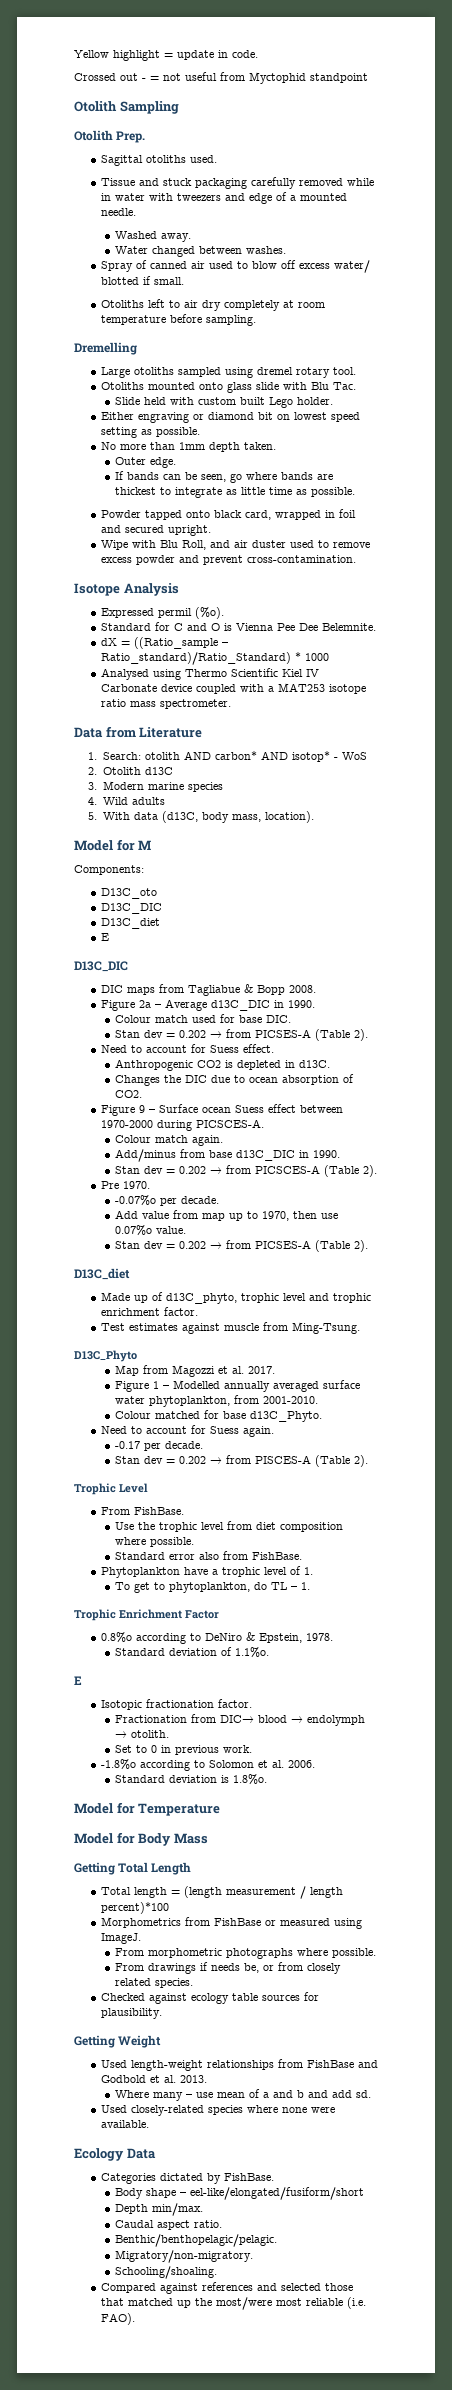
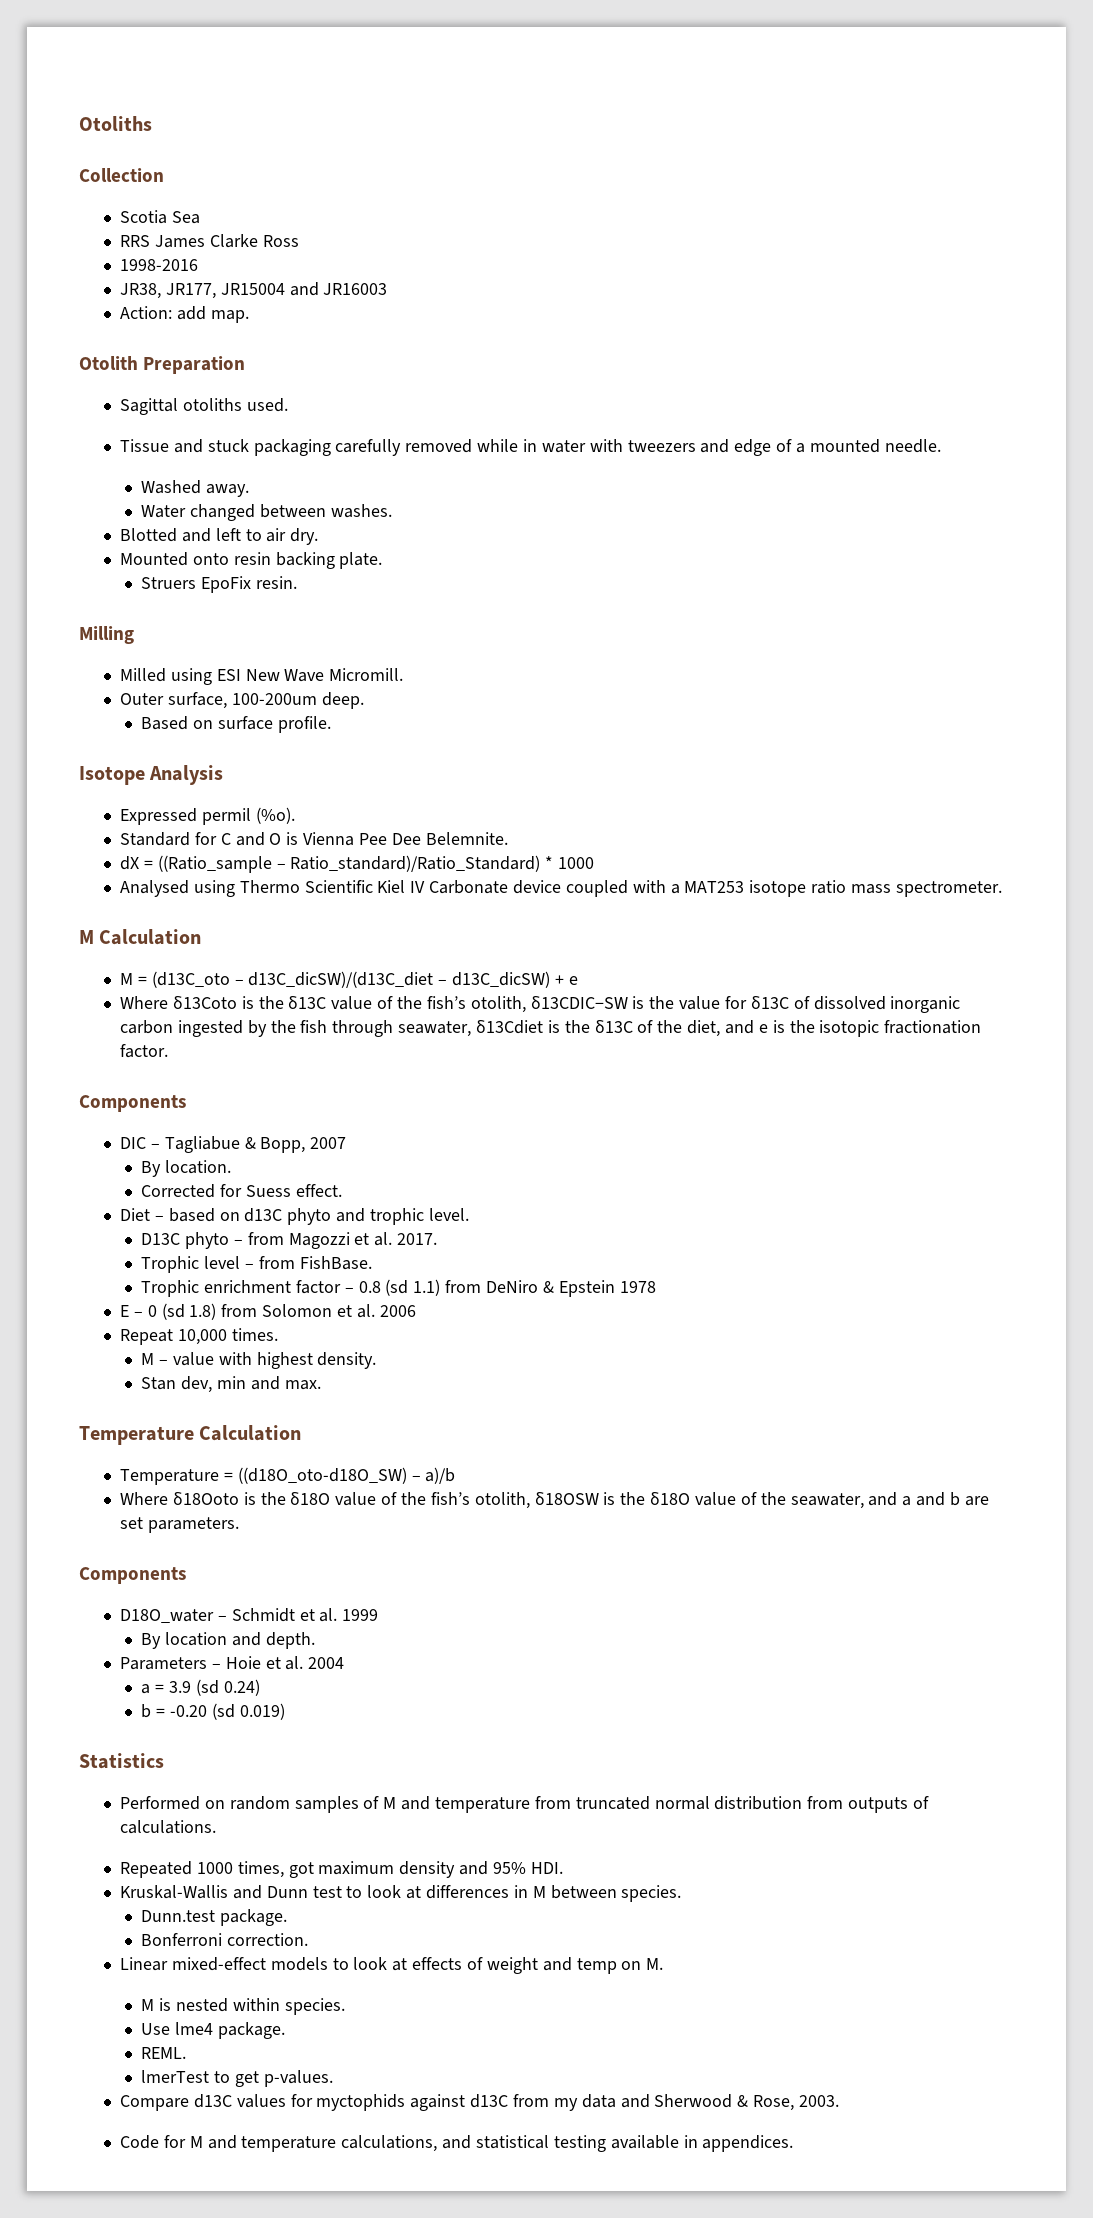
- Yellow highlight = update in code.
- Crossed out - = not useful from Myctophid standpoint
- Otolith Sampling
- Otolith Prep.
+ Otoliths
+ Collection
+ Scotia Sea
+ RRS James Clarke Ross
+ 1998-2016
+ JR38, JR177, JR15004 and JR16003
+ Action: add map.
+ Otolith Preparation
- Spray of canned air used to blow off excess water/ blotted if small.
- Otoliths left to air dry completely at room temperature before sampling.
- Dremelling
- Large otoliths sampled using dremel rotary tool.
- Otoliths mounted onto glass slide with Blu Tac.
- Slide held with custom built Lego holder.
- Either engraving or diamond bit on lowest speed setting as possible.
- No more than 1mm depth taken.
- Outer edge.
- If bands can be seen, go where bands are thickest to integrate as little time as possible.
- Powder tapped onto black card, wrapped in foil and secured upright.
- Wipe with Blu Roll, and air duster used to remove excess powder and prevent cross-contamination.
+ Blotted and left to air dry.
+ Mounted onto resin backing plate.
+ Struers EpoFix resin.
+ Milling
+ Milled using ESI New Wave Micromill.
+ Outer surface, 100-200um deep.
+ Based on surface profile.
- Data from Literature
- 1. Search: otolith AND carbon* AND isotop* - WoS
- 2. Otolith d13C
- 3. Modern marine species
- 4. Wild adults
- 5. With data (d13C, body mass, location).
- Model for M
- Components:
- D13C_oto
- D13C_DIC
- D13C_diet
- E
- D13C_DIC
- DIC maps from Tagliabue & Bopp 2008.
- Figure 2a – Average d13C_DIC in 1990.
- Colour match used for base DIC.
- Stan dev = 0.202 → from PICSES-A (Table 2).
- Need to account for Suess effect.
- Anthropogenic CO2 is depleted in d13C.
- Changes the DIC due to ocean absorption of CO2.
- Figure 9 – Surface ocean Suess effect between 1970-2000 during PICSCES-A.
- Colour match again.
- Add/minus from base d13C_DIC in 1990.
- Stan dev = 0.202 → from PICSCES-A (Table 2).
- Pre 1970.
- -0.07%o per decade.
- Add value from map up to 1970, then use 0.07%o value.
- Stan dev = 0.202 → from PICSES-A (Table 2).
- D13C_diet
- Made up of d13C_phyto, trophic level and trophic enrichment factor.
- Test estimates against muscle from Ming-Tsung.
- D13C_Phyto
- Map from Magozzi et al. 2017.
+ M Calculation
+ M = (d13C_oto – d13C_dicSW)/(d13C_diet – d13C_dicSW) + e
+ Where δ13Coto is the δ13C value of the fish’s otolith, δ13CDIC−SW is the value for δ13C of dissolved inorganic carbon ingested by the fish through seawater, δ13Cdiet is the δ13C of the diet, and e is the isotopic fractionation factor.
+ Components
+ DIC – Tagliabue & Bopp, 2007
+ By location.
+ Corrected for Suess effect.
+ Diet – based on d13C phyto and trophic level.
+ D13C phyto – from Magozzi et al. 2017.
- Figure 1 – Modelled annually averaged surface water phytoplankton, from 2001-2010.
- Colour matched for base d13C_Phyto.
- Need to account for Suess again.
- -0.17 per decade.
- Stan dev = 0.202 → from PISCES-A (Table 2).
- Trophic Level
- From FishBase.
- Use the trophic level from diet composition where possible.
- Standard error also from FishBase.
- Phytoplankton have a trophic level of 1.
- To get to phytoplankton, do TL – 1.
- Trophic Enrichment Factor
- 0.8%o according to DeNiro & Epstein, 1978.
- Standard deviation of 1.1%o.
- E
- Isotopic fractionation factor.
- Fractionation from DIC→ blood → endolymph → otolith.
- Set to 0 in previous work.
- -1.8%o according to Solomon et al. 2006.
- Standard deviation is 1.8%o.
- Model for Temperature
- Model for Body Mass
- Getting Total Length
- Total length = (length measurement / length percent)*100
- Morphometrics from FishBase or measured using ImageJ.
- From morphometric photographs where possible.
- From drawings if needs be, or from closely related species.
- Checked against ecology table sources for plausibility.
- Getting Weight
- Used length-weight relationships from FishBase and Godbold et al. 2013.
- Where many – use mean of a and b and add sd.
- Used closely-related species where none were available.
- Ecology Data
- Categories dictated by FishBase.
- Body shape – eel-like/elongated/fusiform/short
- Depth min/max.
- Caudal aspect ratio.
- Benthic/benthopelagic/pelagic.
- Migratory/non-migratory.
- Schooling/shoaling.
- Compared against references and selected those that matched up the most/were most reliable (i.e. FAO).
+ Trophic level – from FishBase.
+ Trophic enrichment factor – 0.8 (sd 1.1) from DeNiro & Epstein 1978
+ E – 0 (sd 1.8) from Solomon et al. 2006
+ Repeat 10,000 times.
+ M – value with highest density.
+ Stan dev, min and max.
+ Temperature Calculation
+ Temperature = ((d18O_oto-d18O_SW) – a)/b
+ Where δ18Ooto is the δ18O value of the fish’s otolith, δ18OSW is the δ18O value of the seawater, and a and b are set parameters.
+ Components
+ D18O_water – Schmidt et al. 1999
+ By location and depth.
+ Parameters – Hoie et al. 2004
+ a = 3.9 (sd 0.24)
+ b = -0.20 (sd 0.019)
+ Statistics
+ Performed on random samples of M and temperature from truncated normal distribution from outputs of calculations.
+ Repeated 1000 times, got maximum density and 95% HDI.
+ Kruskal-Wallis and Dunn test to look at differences in M between species.
+ Dunn.test package.
+ Bonferroni correction.
+ Linear mixed-effect models to look at effects of weight and temp on M.
+ M is nested within species.
+ Use lme4 package.
+ REML.
+ lmerTest to get p-values.
+ Compare d13C values for myctophids against d13C from my data and Sherwood & Rose, 2003.
+ Code for M and temperature calculations, and statistical testing available in appendices.

